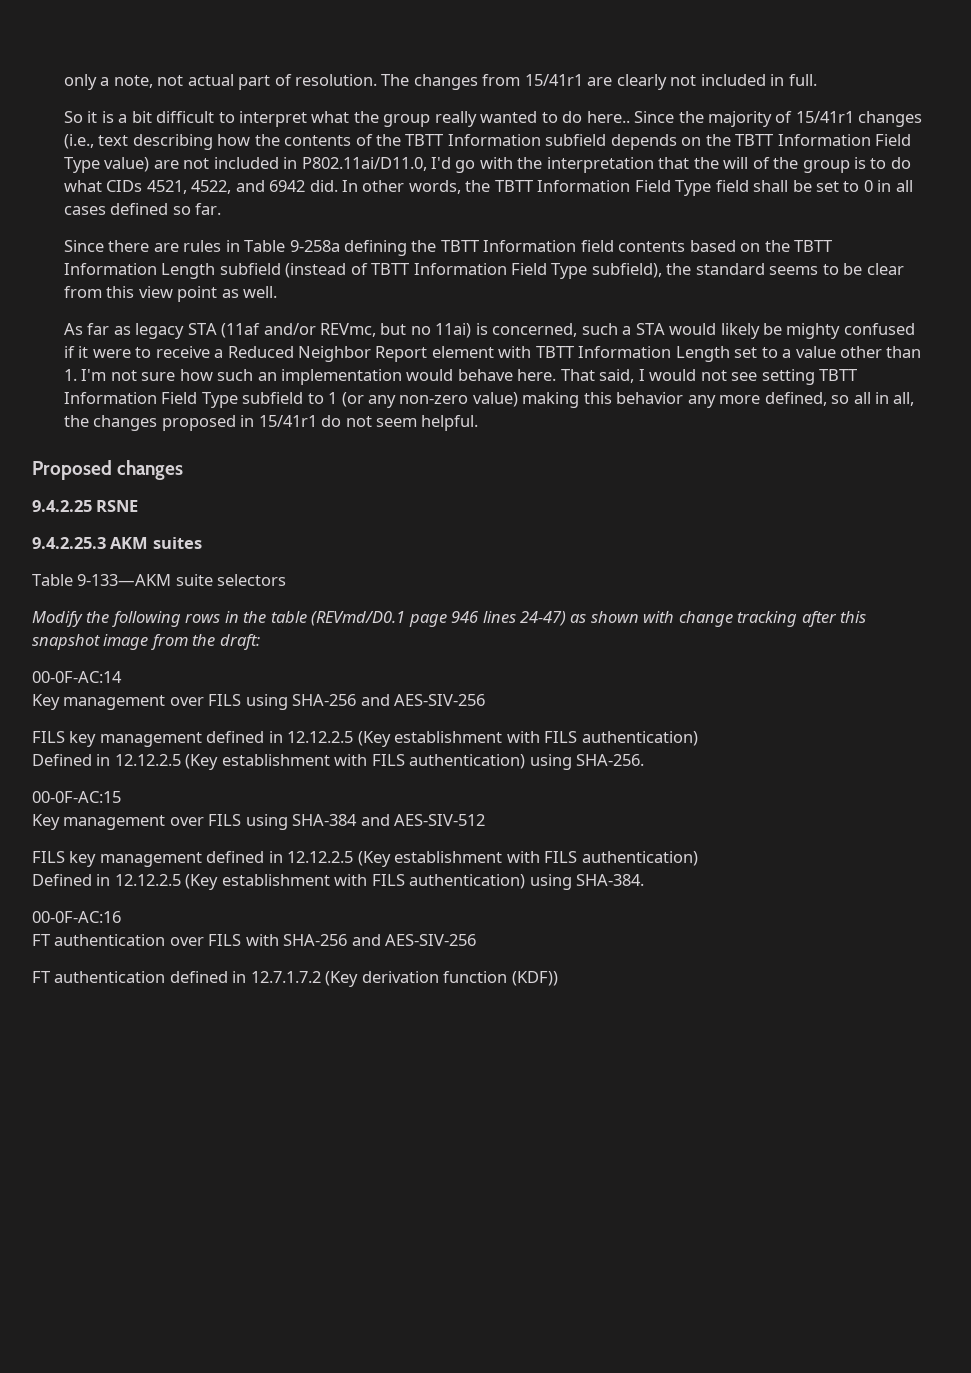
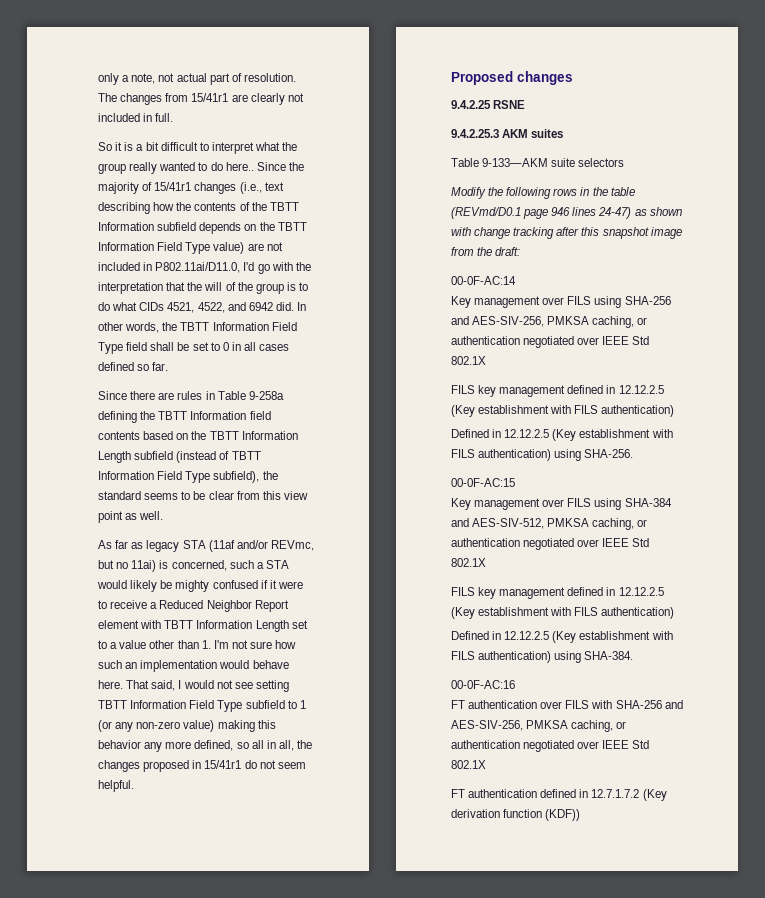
- Key management over FILS using SHA-256 and AES-SIV-256
+ Key management over FILS using SHA-256 and AES-SIV-256, PMKSA caching, or authentication negotiated over IEEE Std 802.1X
- Key management over FILS using SHA-384 and AES-SIV-512
+ Key management over FILS using SHA-384 and AES-SIV-512, PMKSA caching, or authentication negotiated over IEEE Std 802.1X
- FT authentication over FILS with SHA-256 and AES-SIV-256
+ FT authentication over FILS with SHA-256 and AES-SIV-256, PMKSA caching, or authentication negotiated over IEEE Std 802.1X

